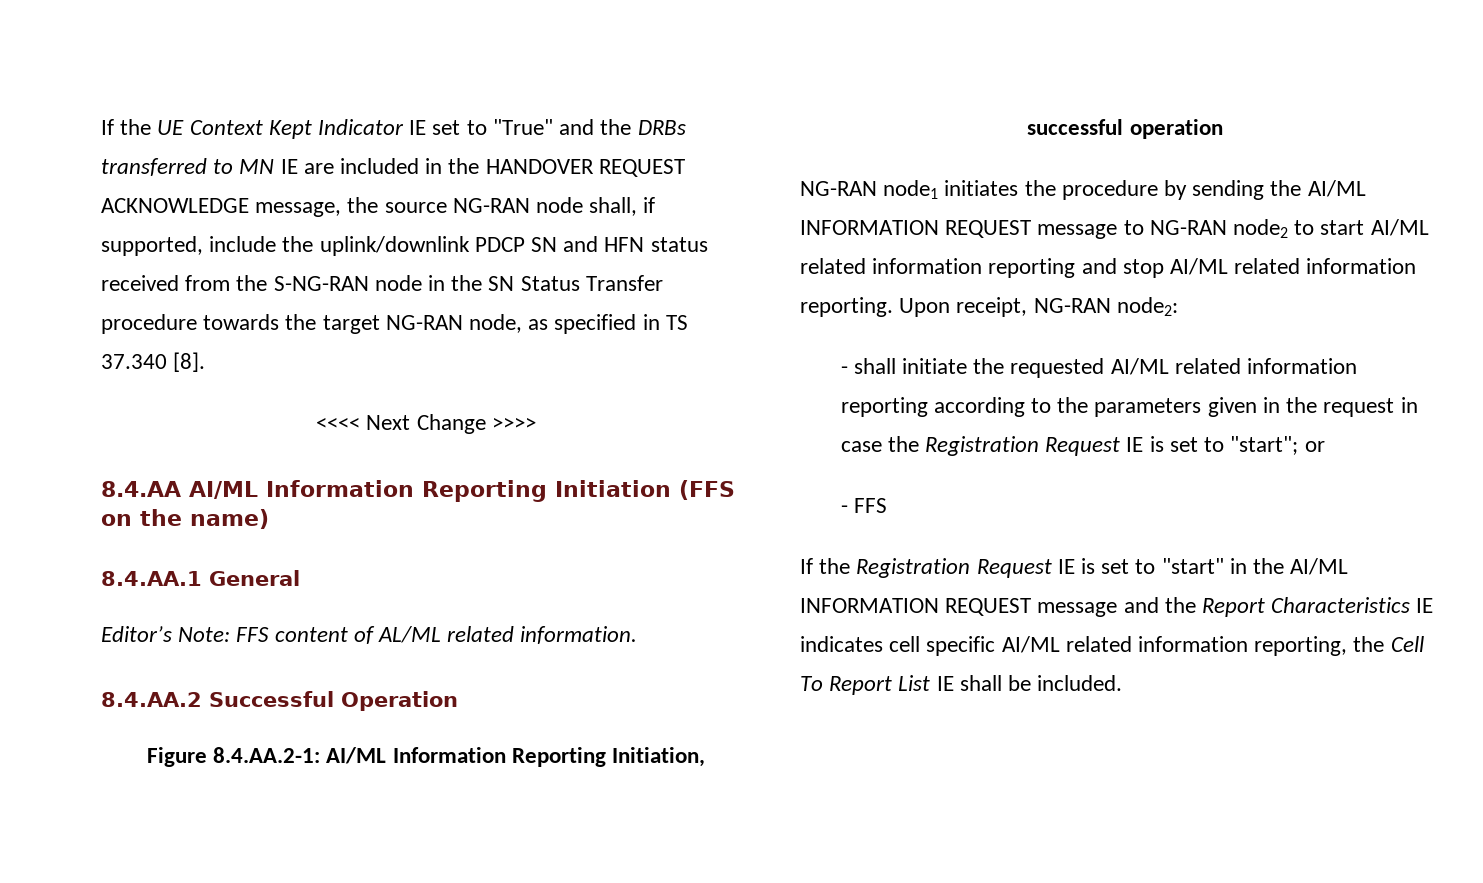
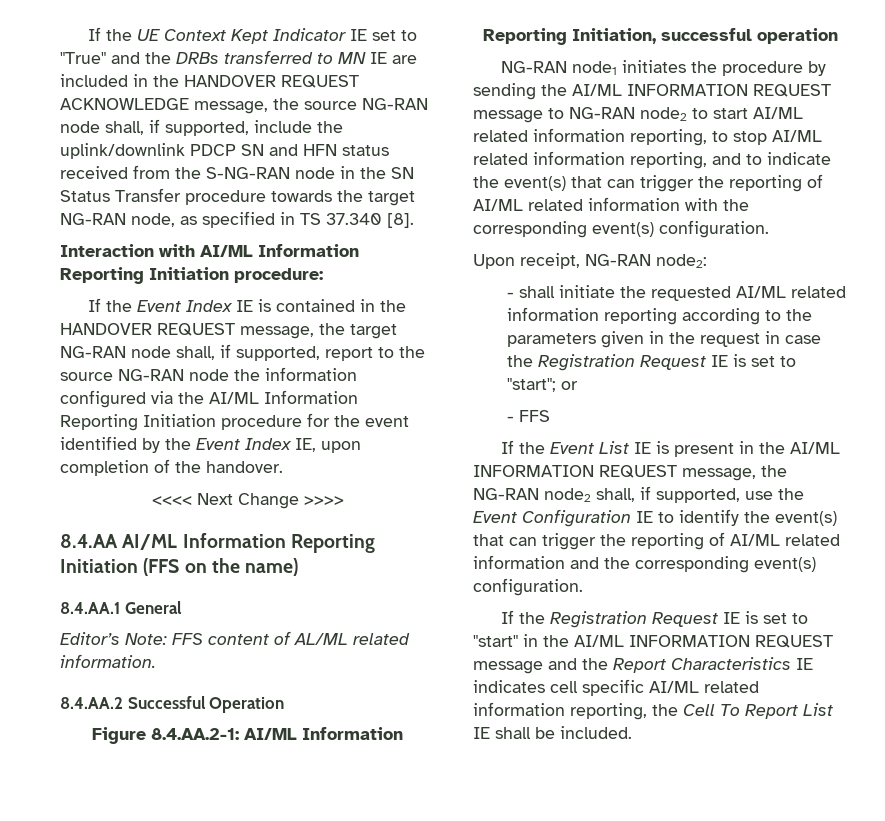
+ Interaction with AI/ML Information Reporting Initiation procedure:
+ If the Event Index IE is contained in the HANDOVER REQUEST message, the target NG-RAN node shall, if supported, report to the source NG-RAN node the information configured via the AI/ML Information Reporting Initiation procedure for the event identified by the Event Index IE, upon completion of the handover.
- NG-RAN node1 initiates the procedure by sending the AI/ML INFORMATION REQUEST message to NG-RAN node2 to start AI/ML related information reporting and stop AI/ML related information reporting. Upon receipt, NG-RAN node2:
+ NG-RAN node1 initiates the procedure by sending the AI/ML INFORMATION REQUEST message to NG-RAN node2 to start AI/ML related information reporting, to stop AI/ML related information reporting, and to indicate the event(s) that can trigger the reporting of AI/ML related information with the corresponding event(s) configuration.
+ Upon receipt, NG-RAN node2:
+ If the Event List IE is present in the AI/ML INFORMATION REQUEST message, the NG-RAN node2 shall, if supported, use the Event Configuration IE to identify the event(s) that can trigger the reporting of AI/ML related information and the corresponding event(s) configuration.

